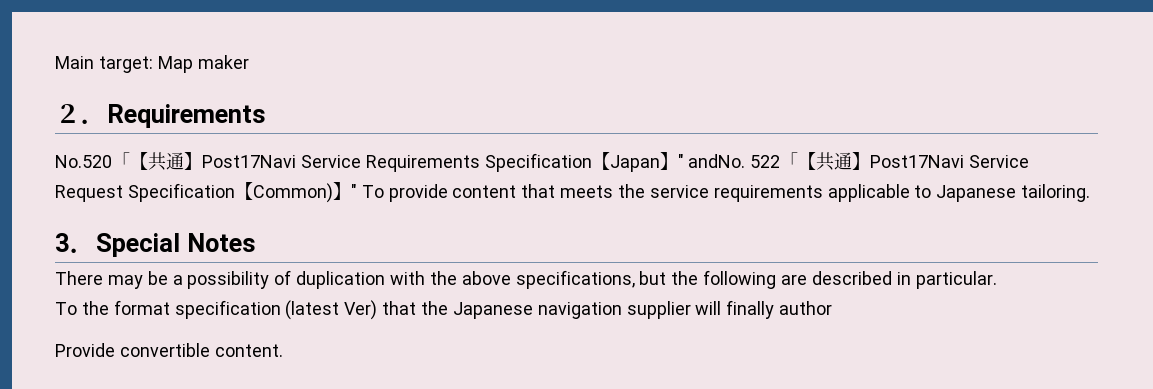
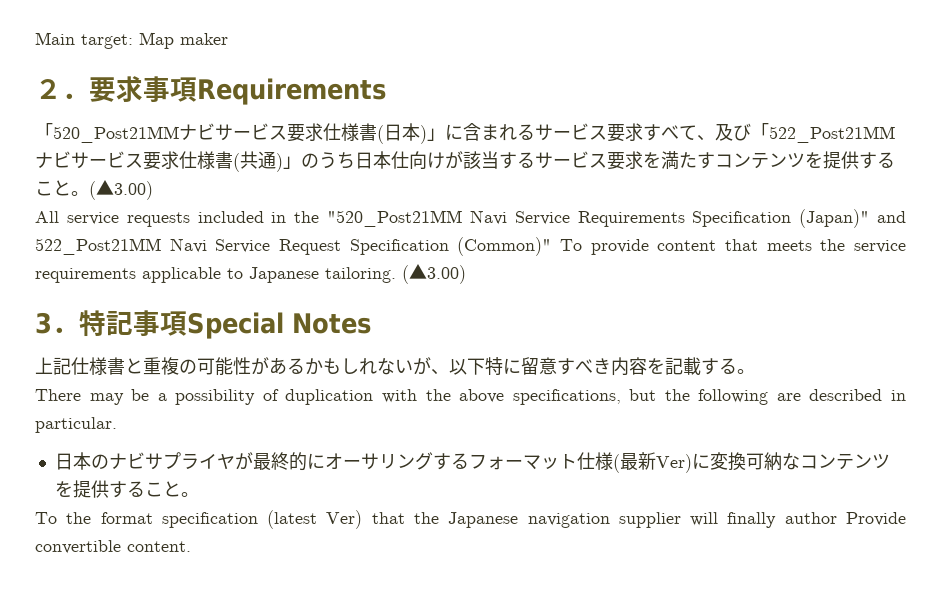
- ２．Requirements
+ ２．要求事項Requirements
- No.520「【共通】Post17Navi Service Requirements Specification【Japan】" andNo. 522「【共通】Post17Navi Service Request Specification【Common)】" To provide content that meets the service requirements applicable to Japanese tailoring.
+ 「520_Post21MMナビサービス要求仕様書(日本)」に含まれるサービス要求すべて、及び「522_Post21MMナビサービス要求仕様書(共通)」のうち日本仕向けが該当するサービス要求を満たすコンテンツを提供すること。(▲3.00)
+ All service requests included in the "520_Post21MM Navi Service Requirements Specification (Japan)" and 522_Post21MM Navi Service Request Specification (Common)" To provide content that meets the service requirements applicable to Japanese tailoring. (▲3.00)
- 3．Special Notes
+ 3．特記事項Special Notes
+ 上記仕様書と重複の可能性があるかもしれないが、以下特に留意すべき内容を記載する。
+ 日本のナビサプライヤが最終的にオーサリングするフォーマット仕様(最新Ver)に変換可納なコンテンツを提供すること。
- To the format specification (latest Ver) that the Japanese navigation supplier will finally author
- Provide convertible content.
+ To the format specification (latest Ver) that the Japanese navigation supplier will finally author Provide convertible content.

